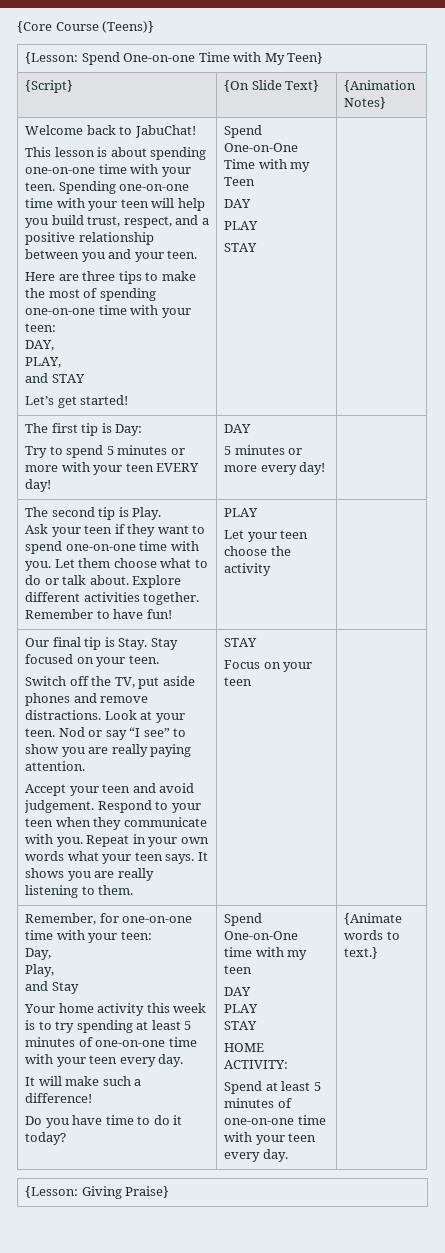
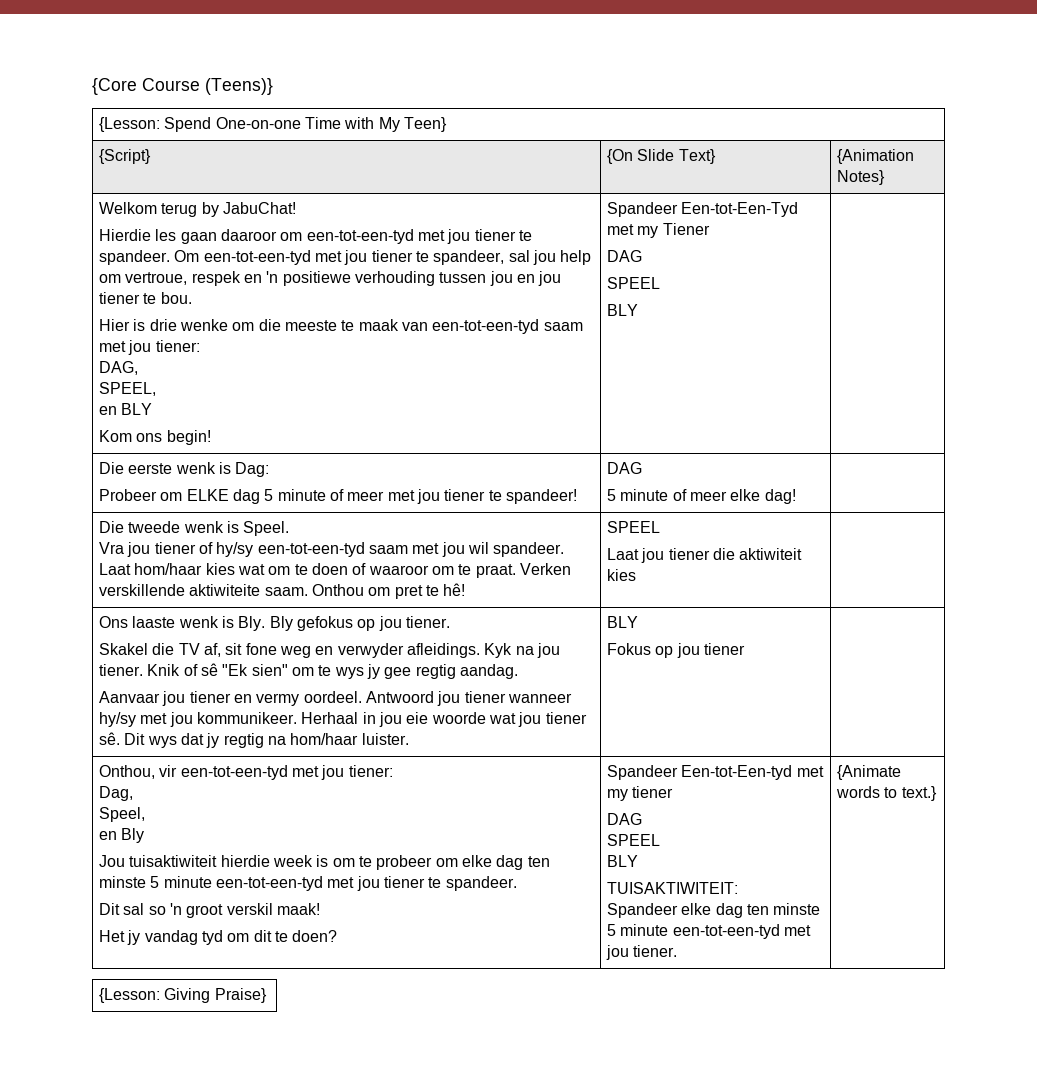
- Welcome back to JabuChat!
- This lesson is about spending one-on-one time with your teen. Spending one-on-one time with your teen will help you build trust, respect, and a positive relationship between you and your teen.
- Here are three tips to make the most of spending one-on-one time with your teen:
- DAY,
- PLAY,
- and STAY
- Let’s get started! | Spend One-on-One Time with my Teen
- DAY
- PLAY
- STAY |
- The first tip is Day:
- Try to spend 5 minutes or more with your teen EVERY day! | DAY
- 5 minutes or more every day! |
- The second tip is Play.
- Ask your teen if they want to spend one-on-one time with you. Let them choose what to do or talk about. Explore different activities together. Remember to have fun! | PLAY
- Let your teen choose the activity |
- Our final tip is Stay. Stay focused on your teen.
- Switch off the TV, put aside phones and remove distractions. Look at your teen. Nod or say “I see” to show you are really paying attention.
- Accept your teen and avoid judgement. Respond to your teen when they communicate with you. Repeat in your own words what your teen says. It shows you are really listening to them. | STAY
- Focus on your teen |
- Remember, for one-on-one time with your teen:
- Day,
- Play,
- and Stay
- Your home activity this week is to try spending at least 5 minutes of one-on-one time with your teen every day.
- It will make such a difference!
- Do you have time to do it today? | Spend One-on-One time with my teen
- DAY
- PLAY
- STAY
- HOME ACTIVITY:
- Spend at least 5 minutes of one-on-one time with your teen every day.
+ Welkom terug by JabuChat!
+ Hierdie les gaan daaroor om een-tot-een-tyd met jou tiener te spandeer. Om een-tot-een-tyd met jou tiener te spandeer, sal jou help om vertroue, respek en 'n positiewe verhouding tussen jou en jou tiener te bou.
+ Hier is drie wenke om die meeste te maak van een-tot-een-tyd saam met jou tiener:
+ DAG,
+ SPEEL,
+ en BLY
+ Kom ons begin! | Spandeer Een-tot-Een-Tyd met my Tiener
+ DAG
+ SPEEL
+ BLY |
+ Die eerste wenk is Dag:
+ Probeer om ELKE dag 5 minute of meer met jou tiener te spandeer! | DAG
+ 5 minute of meer elke dag! |
+ Die tweede wenk is Speel.
+ Vra jou tiener of hy/sy een-tot-een-tyd saam met jou wil spandeer. Laat hom/haar kies wat om te doen of waaroor om te praat. Verken verskillende aktiwiteite saam. Onthou om pret te hê! | SPEEL
+ Laat jou tiener die aktiwiteit kies |
+ Ons laaste wenk is Bly. Bly gefokus op jou tiener.
+ Skakel die TV af, sit fone weg en verwyder afleidings. Kyk na jou tiener. Knik of sê "Ek sien" om te wys jy gee regtig aandag.
+ Aanvaar jou tiener en vermy oordeel. Antwoord jou tiener wanneer hy/sy met jou kommunikeer. Herhaal in jou eie woorde wat jou tiener sê. Dit wys dat jy regtig na hom/haar luister. | BLY
+ Fokus op jou tiener |
+ Onthou, vir een-tot-een-tyd met jou tiener:
+ Dag,
+ Speel,
+ en Bly
+ Jou tuisaktiwiteit hierdie week is om te probeer om elke dag ten minste 5 minute een-tot-een-tyd met jou tiener te spandeer.
+ Dit sal so 'n groot verskil maak!
+ Het jy vandag tyd om dit te doen? | Spandeer Een-tot-Een-tyd met my tiener
+ DAG
+ SPEEL
+ BLY
+ TUISAKTIWITEIT:
+ Spandeer elke dag ten minste 5 minute een-tot-een-tyd met jou tiener.

